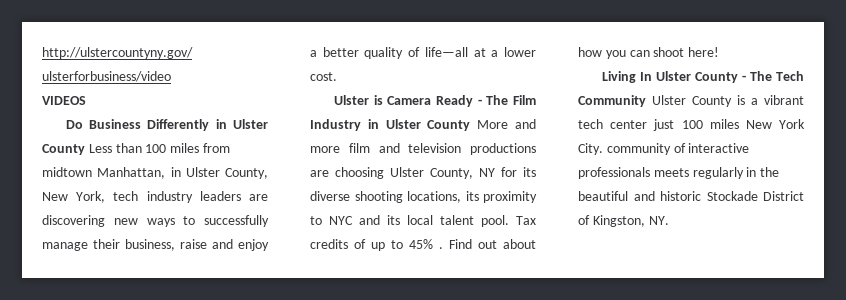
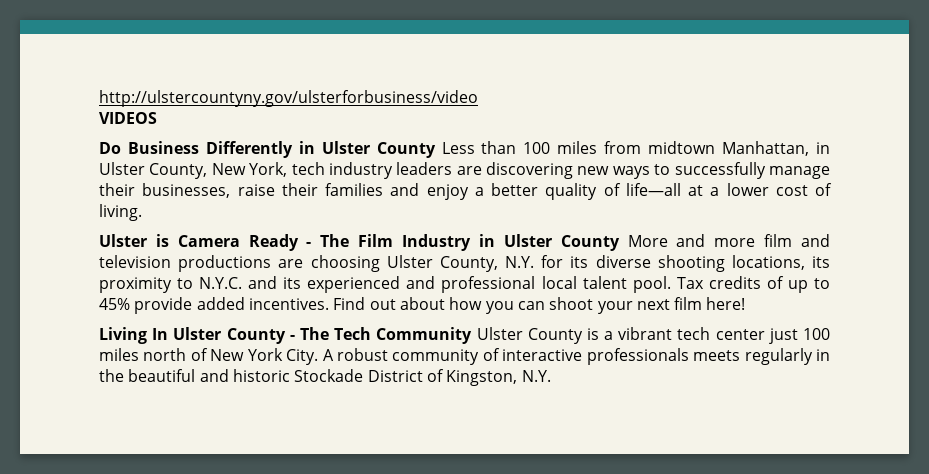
- Do Business Differently in Ulster County Less than 100 miles from midtown Manhattan, in Ulster County, New York, tech industry leaders are discovering new ways to successfully manage their business, raise and enjoy a better quality of life—all at a lower cost.
+ Do Business Differently in Ulster County Less than 100 miles from midtown Manhattan, in Ulster County, New York, tech industry leaders are discovering new ways to successfully manage their businesses, raise their families and enjoy a better quality of life—all at a lower cost of living.
- Ulster is Camera Ready - The Film Industry in Ulster County More and more film and television productions are choosing Ulster County, NY for its diverse shooting locations, its proximity to NYC and its local talent pool.
+ Ulster is Camera Ready - The Film Industry in Ulster County More and more film and television productions are choosing Ulster County, N.Y. for its diverse shooting locations, its proximity to N.Y.C. and its experienced and professional local talent pool.
- Tax credits of up to 45% .
+ Tax credits of up to 45% provide added incentives.
- Find out about how you can shoot here!
+ Find out about how you can shoot your next film here!
- Living In Ulster County - The Tech Community Ulster County is a vibrant tech center just 100 miles New York City. community of interactive professionals meets regularly in the beautiful and historic Stockade District of Kingston, NY.
+ Living In Ulster County - The Tech Community Ulster County is a vibrant tech center just 100 miles north of New York City. A robust community of interactive professionals meets regularly in the beautiful and historic Stockade District of Kingston, N.Y.

